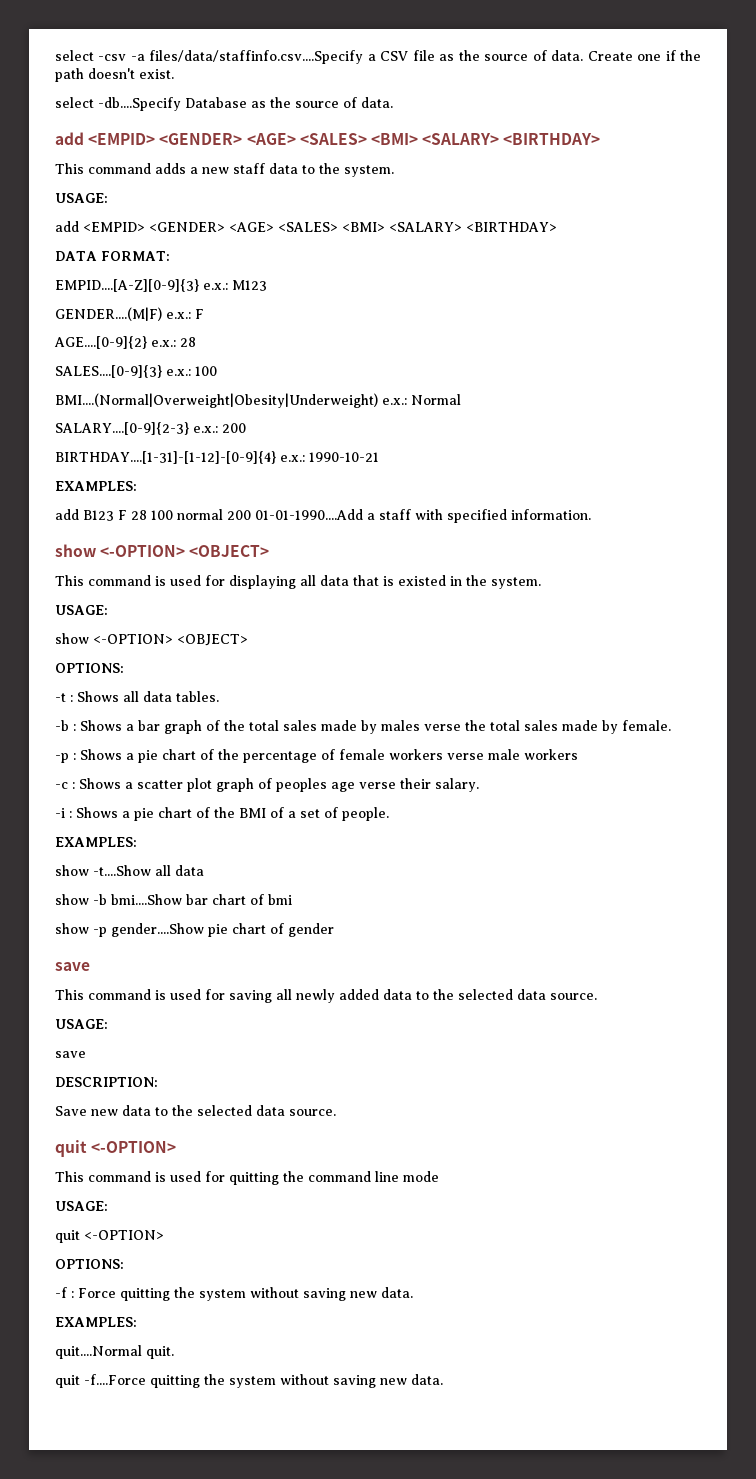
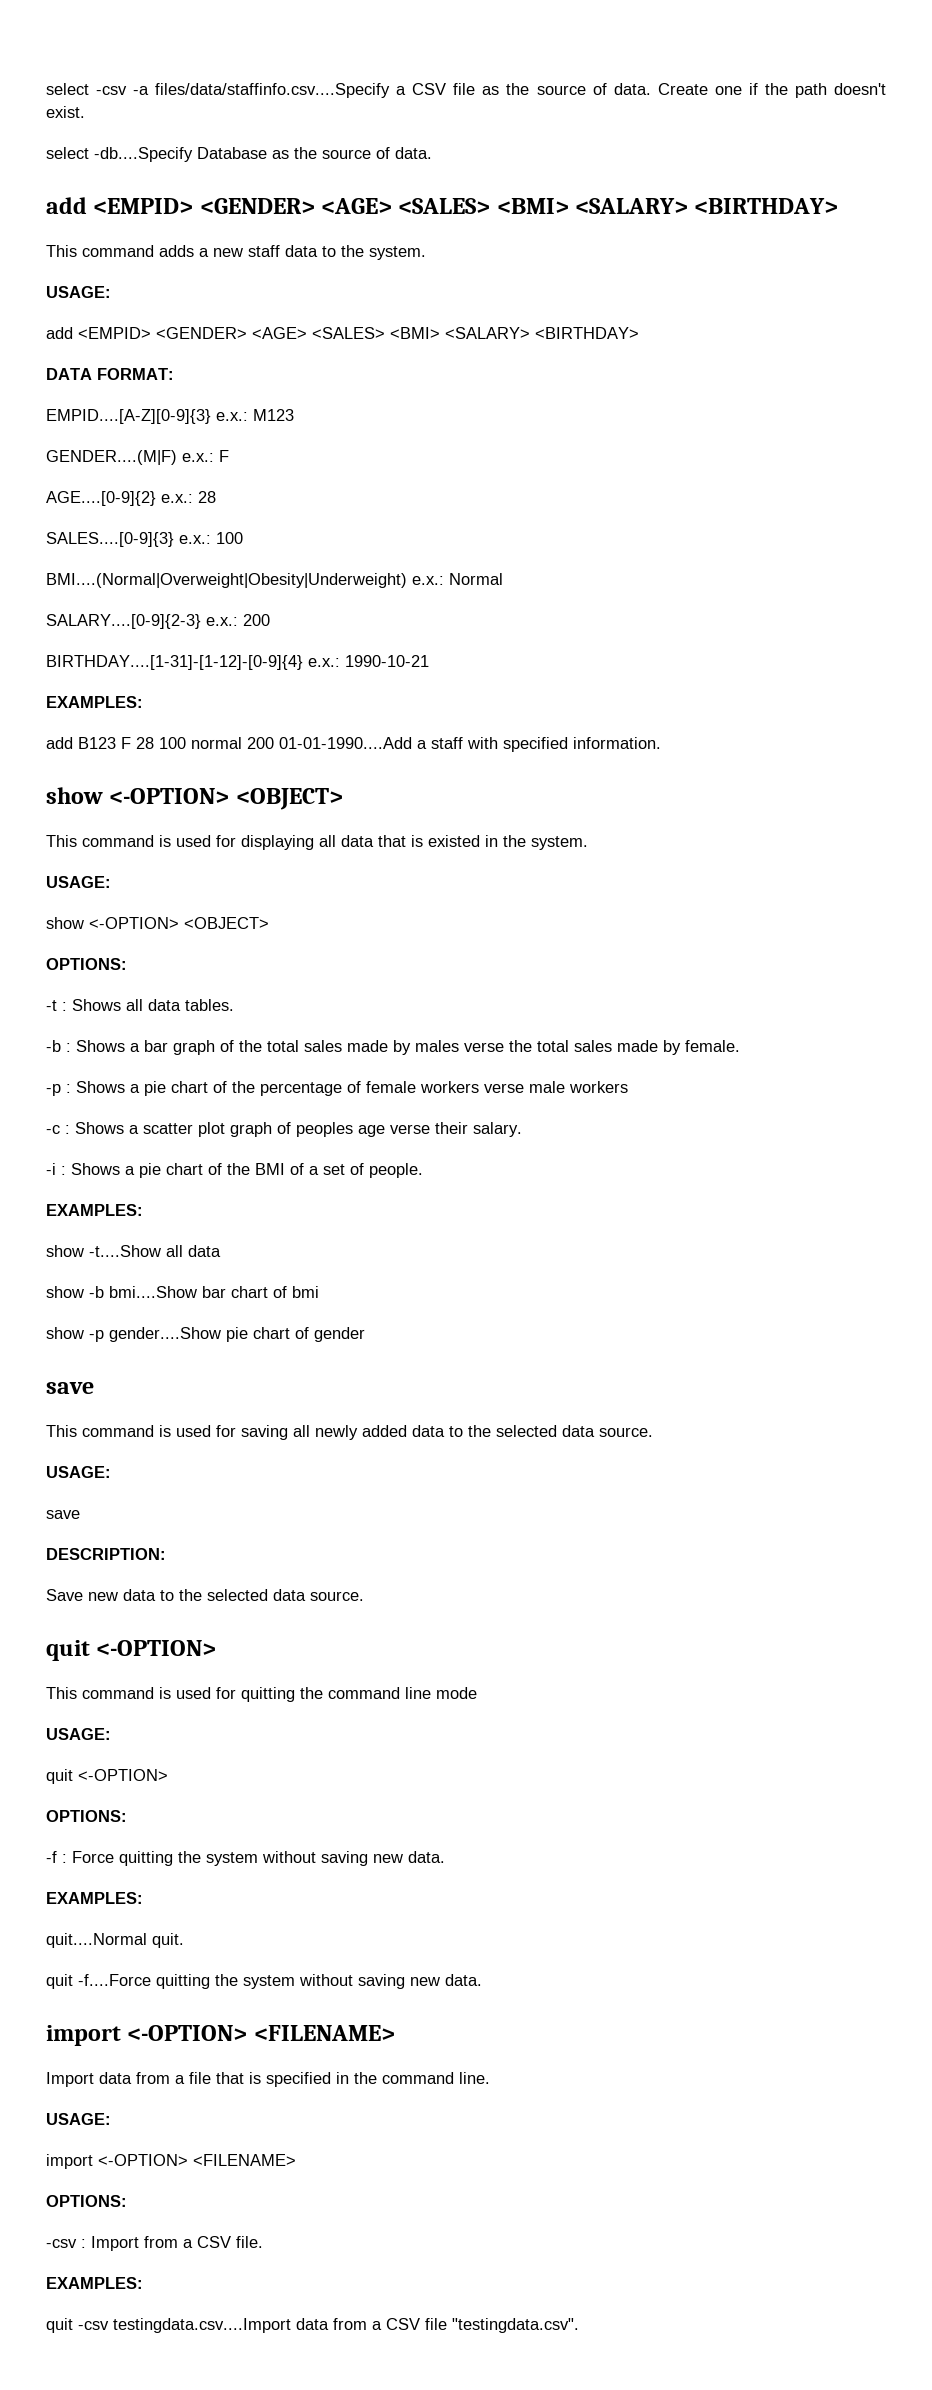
  quit -f....Force quitting the system without saving new data.
+ import <-OPTION> <FILENAME>
+ Import data from a file that is specified in the command line.
+ USAGE:
+ import <-OPTION> <FILENAME>
+ OPTIONS:
+ -csv : Import from a CSV file.
+ EXAMPLES:
+ quit -csv testingdata.csv....Import data from a CSV file "testingdata.csv".

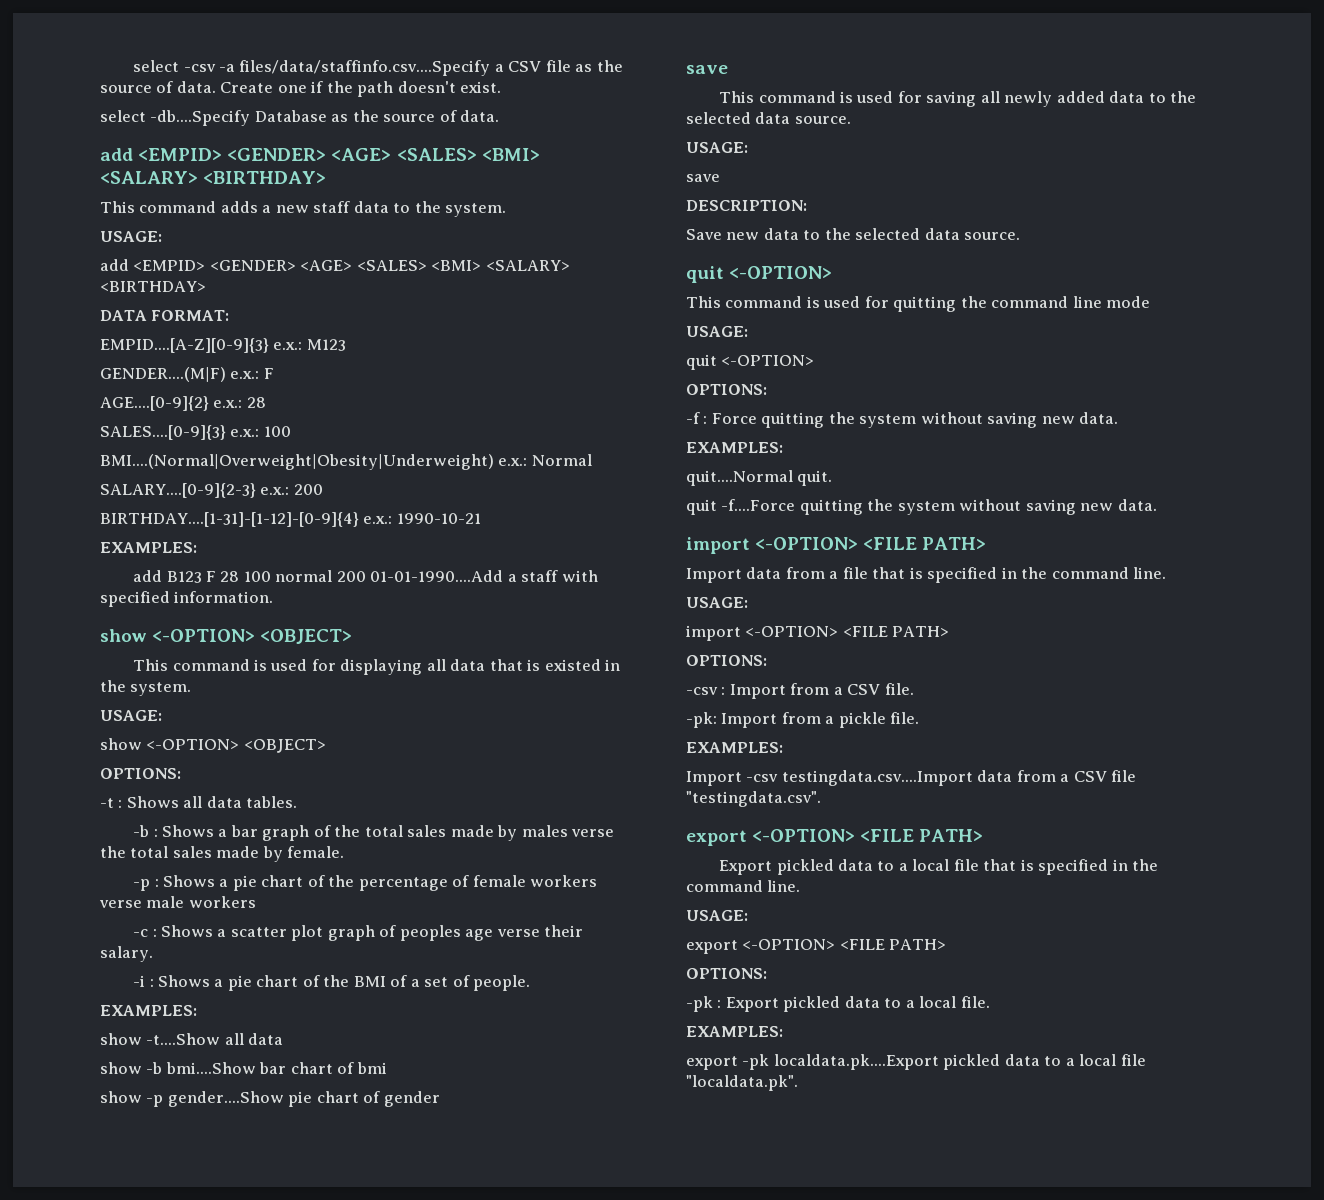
  quit -f....Force quitting the system without saving new data.
- import <-OPTION> <FILENAME>
+ import <-OPTION> <FILE PATH>
  Import data from a file that is specified in the command line.
  USAGE:
- import <-OPTION> <FILENAME>
+ import <-OPTION> <FILE PATH>
  -csv : Import from a CSV file.
+ -pk: Import from a pickle file.
  EXAMPLES:
- quit -csv testingdata.csv....Import data from a CSV file "testingdata.csv".
+ Import -csv testingdata.csv....Import data from a CSV file "testingdata.csv".
+ export <-OPTION> <FILE PATH>
+ Export pickled data to a local file that is specified in the command line.
+ USAGE:
+ export <-OPTION> <FILE PATH>
+ OPTIONS:
+ -pk : Export pickled data to a local file.
+ EXAMPLES:
+ export -pk localdata.pk....Export pickled data to a local file "localdata.pk".

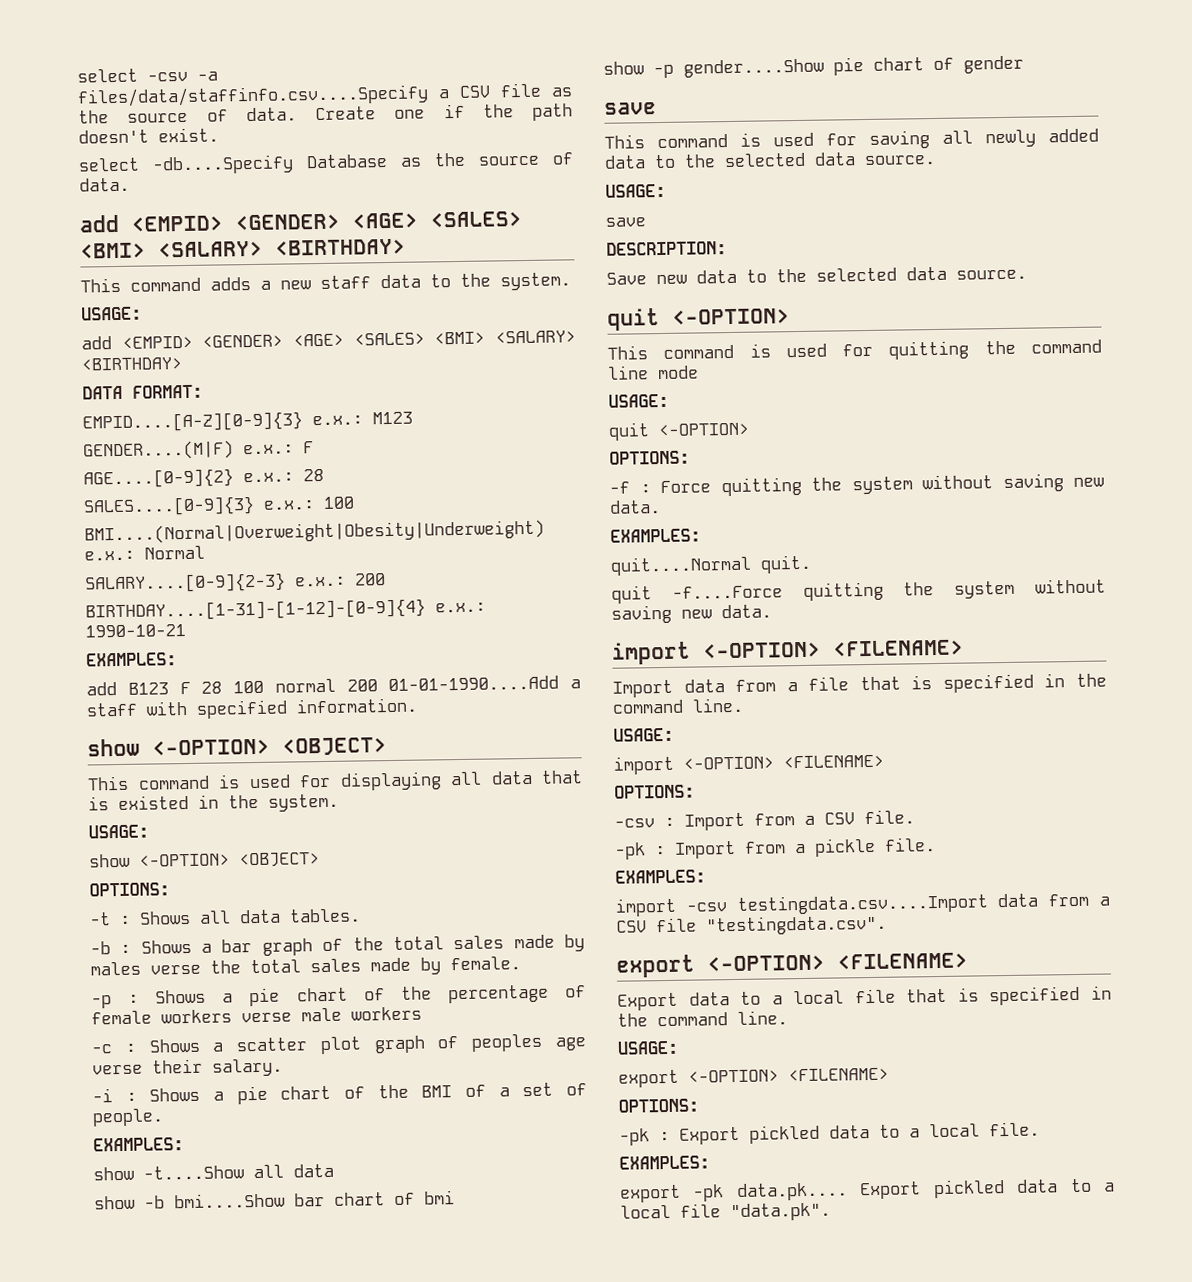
  quit -f....Force quitting the system without saving new data.
- import <-OPTION> <FILE PATH>
+ import <-OPTION> <FILENAME>
  Import data from a file that is specified in the command line.
  USAGE:
- import <-OPTION> <FILE PATH>
+ import <-OPTION> <FILENAME>
- -pk: Import from a pickle file.
+ -pk : Import from a pickle file.
- Import -csv testingdata.csv....Import data from a CSV file "testingdata.csv".
- export <-OPTION> <FILE PATH>
- Export pickled data to a local file that is specified in the command line.
+ import -csv testingdata.csv....Import data from a CSV file "testingdata.csv".
+ export <-OPTION> <FILENAME>
+ Export data to a local file that is specified in the command line.
  USAGE:
- export <-OPTION> <FILE PATH>
+ export <-OPTION> <FILENAME>
- export -pk localdata.pk....Export pickled data to a local file "localdata.pk".
+ export -pk data.pk.... Export pickled data to a local file "data.pk".

